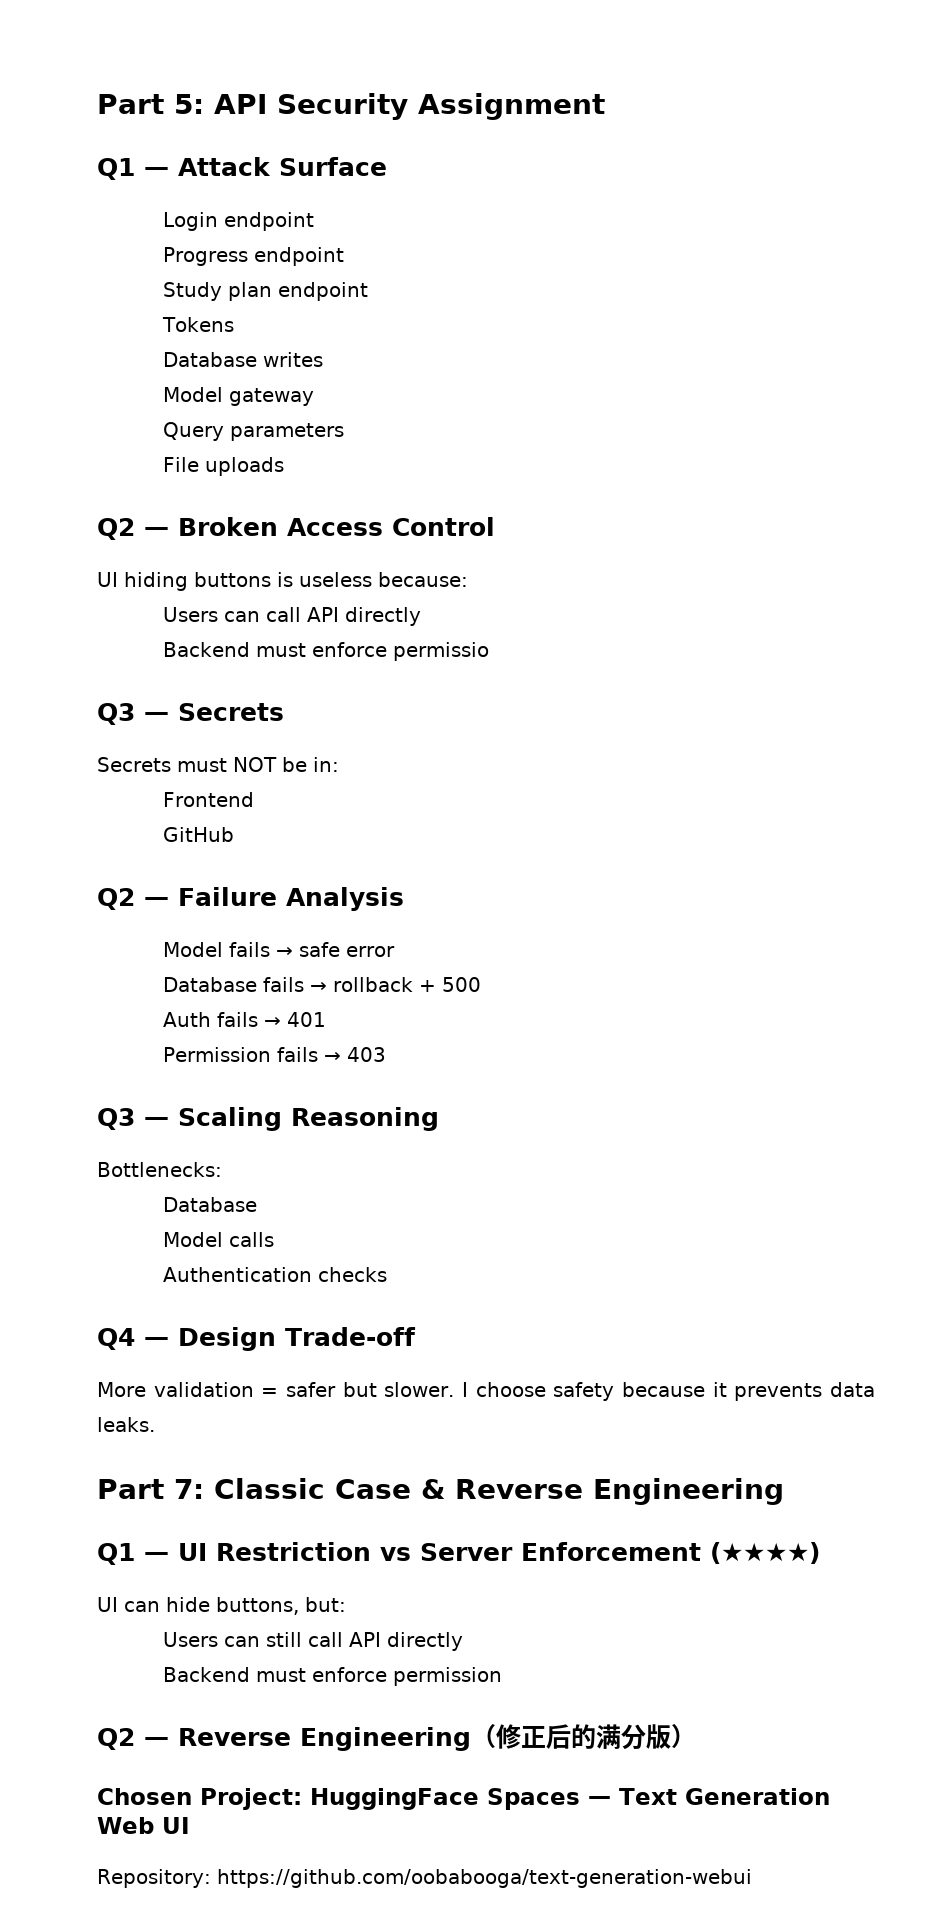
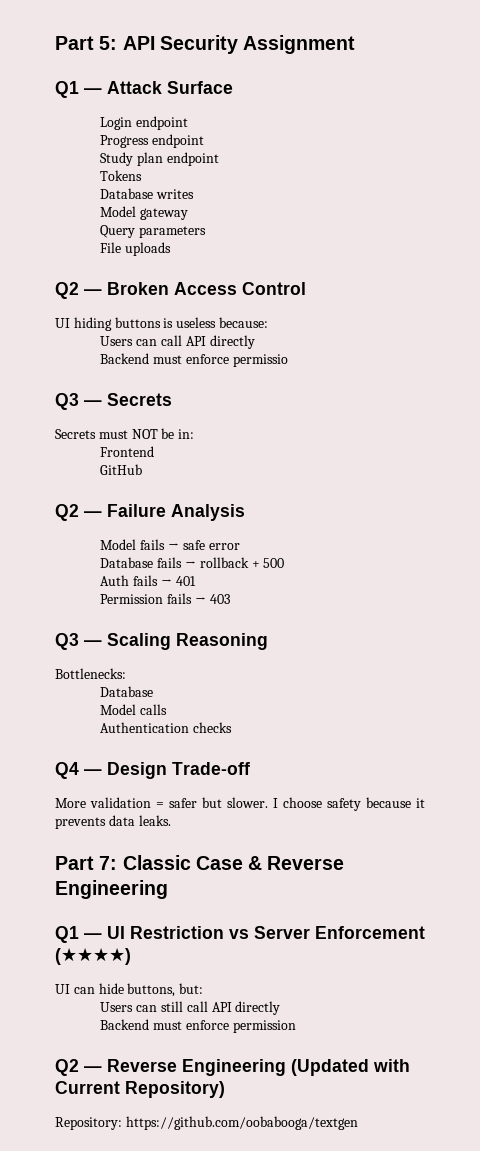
- Q2 — Reverse Engineering（修正后的满分版）
- Chosen Project: HuggingFace Spaces — Text Generation Web UI
+ Q2 — Reverse Engineering (Updated with Current Repository)
- Repository: https://github.com/oobabooga/text-generation-webui
+ Repository: https://github.com/oobabooga/textgen

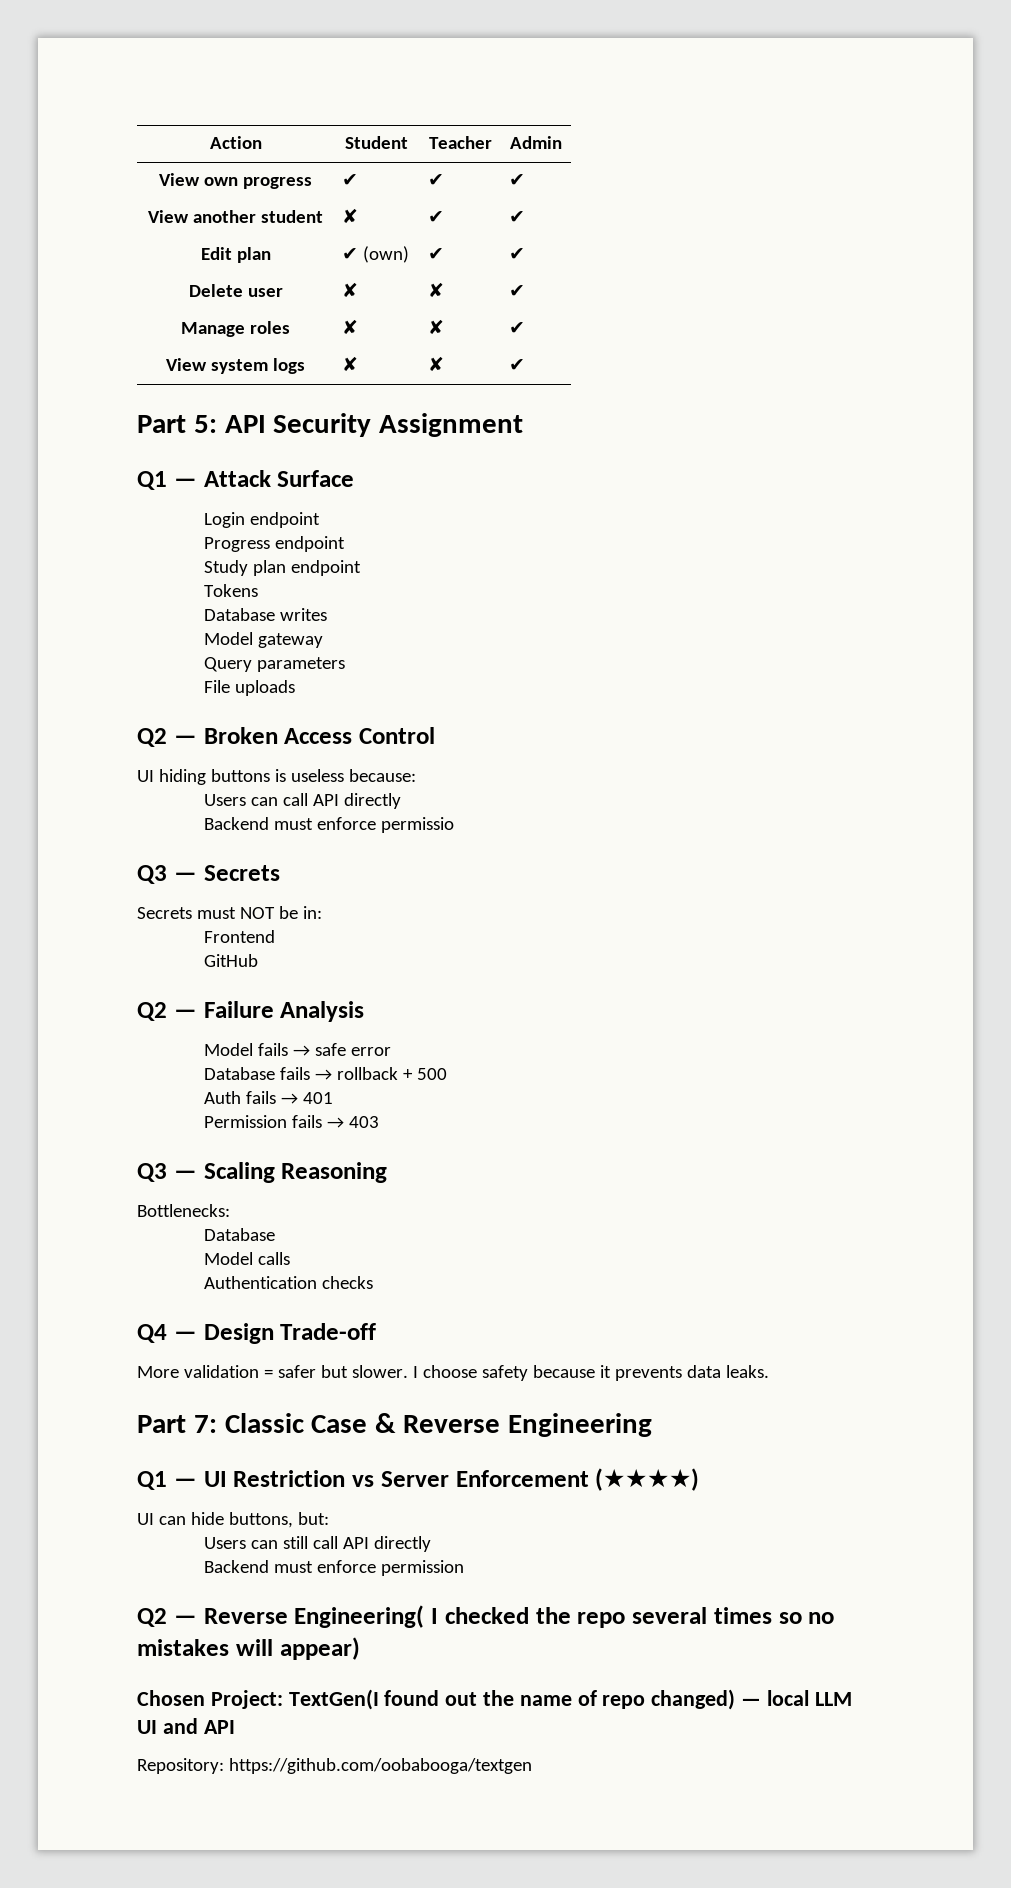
+ Action | Student | Teacher | Admin
+ View own progress | ✔ | ✔ | ✔
+ View another student | ✘ | ✔ | ✔
+ Edit plan | ✔ (own) | ✔ | ✔
+ Delete user | ✘ | ✘ | ✔
+ Manage roles | ✘ | ✘ | ✔
+ View system logs | ✘ | ✘ | ✔
- Q2 — Reverse Engineering (Updated with Current Repository)
+ Q2 — Reverse Engineering( I checked the repo several times so no mistakes will appear)
+ Chosen Project: TextGen(I found out the name of repo changed) — local LLM UI and API

